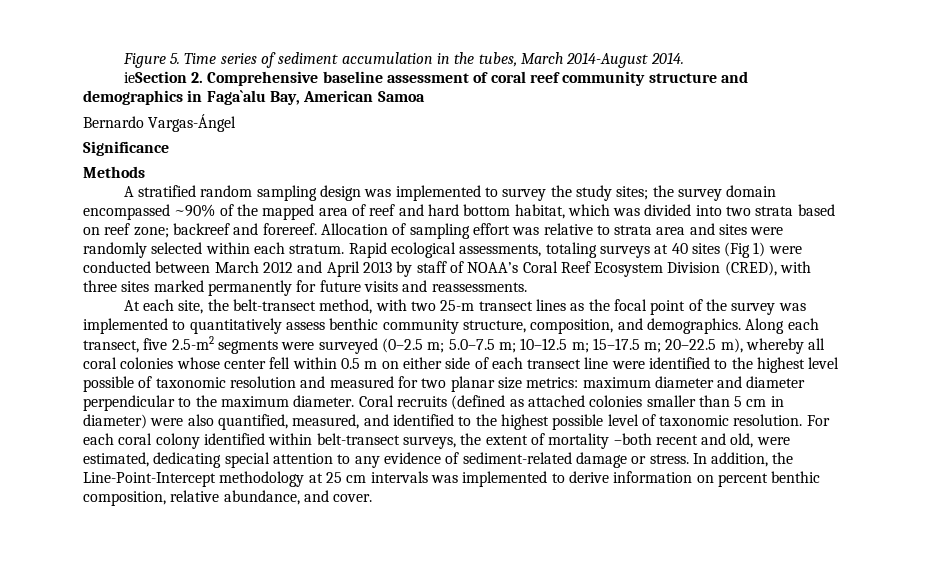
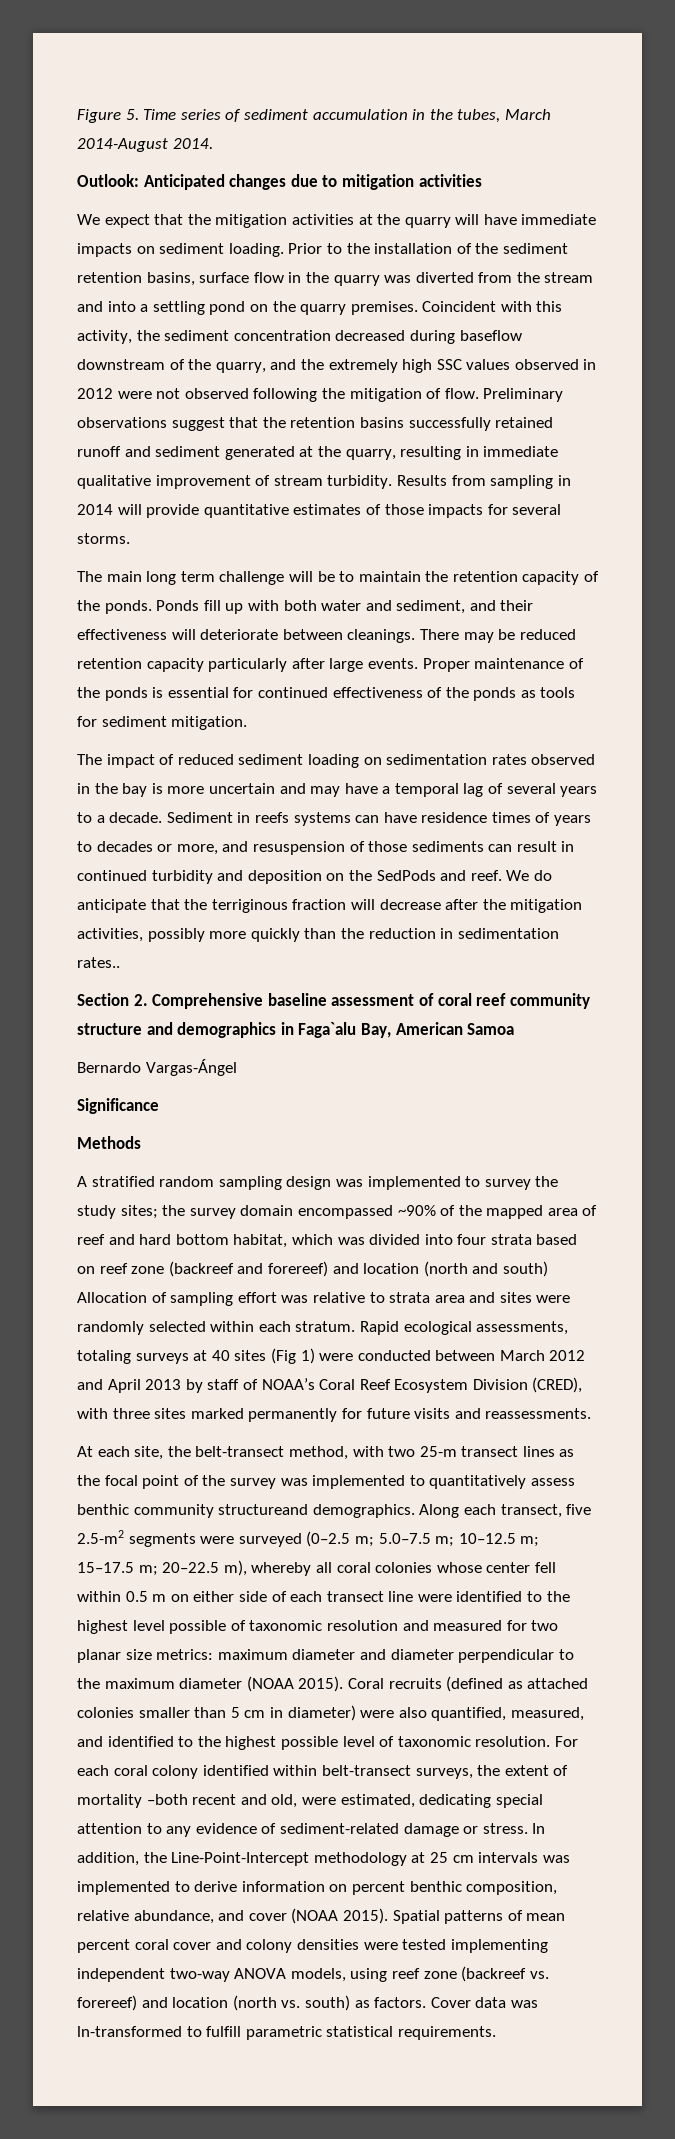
- ieSection 2. Comprehensive baseline assessment of coral reef community structure and demographics in Faga`alu Bay, American Samoa
+ Outlook: Anticipated changes due to mitigation activities
+ We expect that the mitigation activities at the quarry will have immediate impacts on sediment loading. Prior to the installation of the sediment retention basins, surface flow in the quarry was diverted from the stream and into a settling pond on the quarry premises. Coincident with this activity, the sediment concentration decreased during baseflow downstream of the quarry, and the extremely high SSC values observed in 2012 were not observed following the mitigation of flow. Preliminary observations suggest that the retention basins successfully retained runoff and sediment generated at the quarry, resulting in immediate qualitative improvement of stream turbidity. Results from sampling in 2014 will provide quantitative estimates of those impacts for several storms.
+ The main long term challenge will be to maintain the retention capacity of the ponds. Ponds fill up with both water and sediment, and their effectiveness will deteriorate between cleanings. There may be reduced retention capacity particularly after large events. Proper maintenance of the ponds is essential for continued effectiveness of the ponds as tools for sediment mitigation.
+ The impact of reduced sediment loading on sedimentation rates observed in the bay is more uncertain and may have a temporal lag of several years to a decade. Sediment in reefs systems can have residence times of years to decades or more, and resuspension of those sediments can result in continued turbidity and deposition on the SedPods and reef. We do anticipate that the terriginous fraction will decrease after the mitigation activities, possibly more quickly than the reduction in sedimentation rates..
+ Section 2. Comprehensive baseline assessment of coral reef community structure and demographics in Faga`alu Bay, American Samoa
- A stratified random sampling design was implemented to survey the study sites; the survey domain encompassed ~90% of the mapped area of reef and hard bottom habitat, which was divided into two strata based on reef zone; backreef and forereef. Allocation of sampling effort was relative to strata area and sites were randomly selected within each stratum.
+ A stratified random sampling design was implemented to survey the study sites; the survey domain encompassed ~90% of the mapped area of reef and hard bottom habitat, which was divided into four strata based on reef zone (backreef and forereef) and location (north and south) Allocation of sampling effort was relative to strata area and sites were randomly selected within each stratum.
- At each site, the belt-transect method, with two 25-m transect lines as the focal point of the survey was implemented to quantitatively assess benthic community structure, composition, and demographics.
+ At each site, the belt-transect method, with two 25-m transect lines as the focal point of the survey was implemented to quantitatively assess benthic community structureand demographics.
- Along each transect, five 2.5-m2 segments were surveyed (0–2.5 m; 5.0–7.5 m; 10–12.5 m; 15–17.5 m; 20–22.5 m), whereby all coral colonies whose center fell within 0.5 m on either side of each transect line were identified to the highest level possible of taxonomic resolution and measured for two planar size metrics: maximum diameter and diameter perpendicular to the maximum diameter.
+ Along each transect, five 2.5-m2 segments were surveyed (0–2.5 m; 5.0–7.5 m; 10–12.5 m; 15–17.5 m; 20–22.5 m), whereby all coral colonies whose center fell within 0.5 m on either side of each transect line were identified to the highest level possible of taxonomic resolution and measured for two planar size metrics: maximum diameter and diameter perpendicular to the maximum diameter (NOAA 2015).
- In addition, the Line-Point-Intercept methodology at 25 cm intervals was implemented to derive information on percent benthic composition, relative abundance, and cover.
+ In addition, the Line-Point-Intercept methodology at 25 cm intervals was implemented to derive information on percent benthic composition, relative abundance, and cover (NOAA 2015). Spatial patterns of mean percent coral cover and colony densities were tested implementing independent two-way ANOVA models, using reef zone (backreef vs. forereef) and location (north vs. south) as factors. Cover data was ln-transformed to fulfill parametric statistical requirements.

